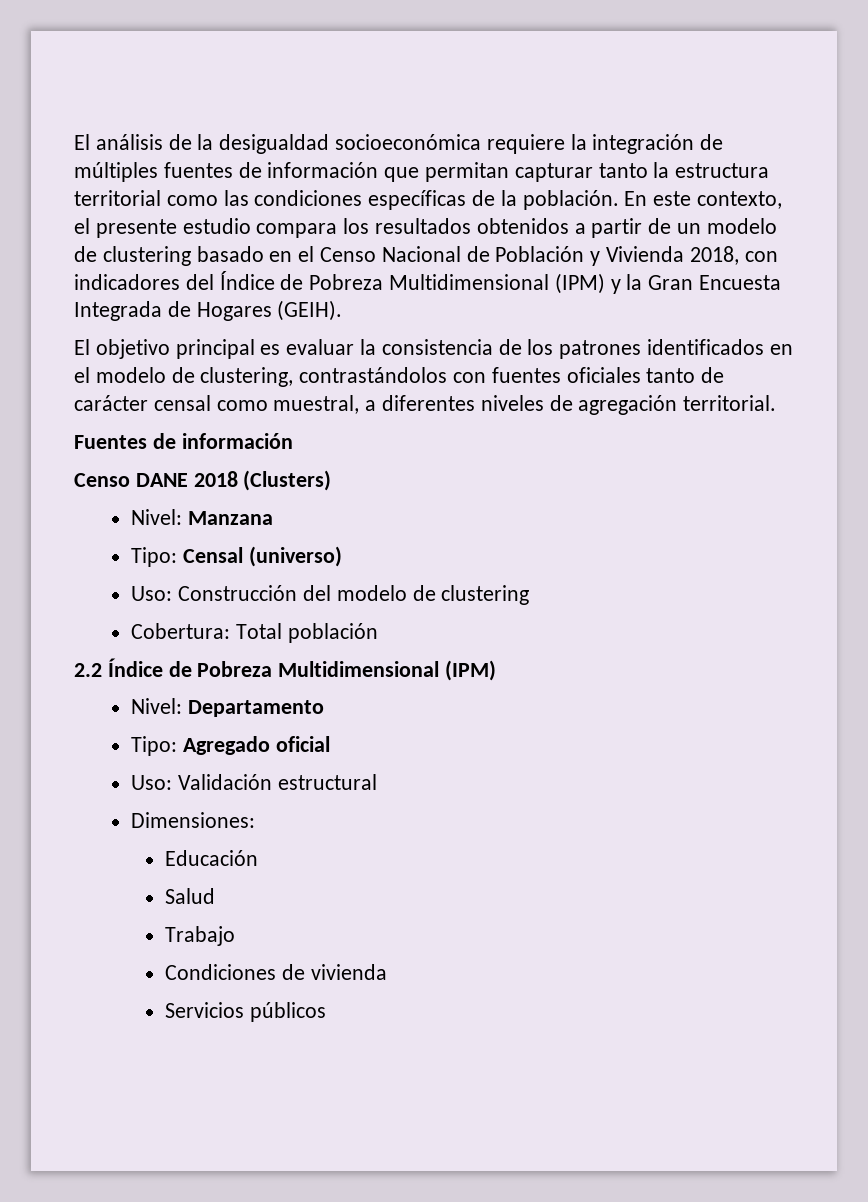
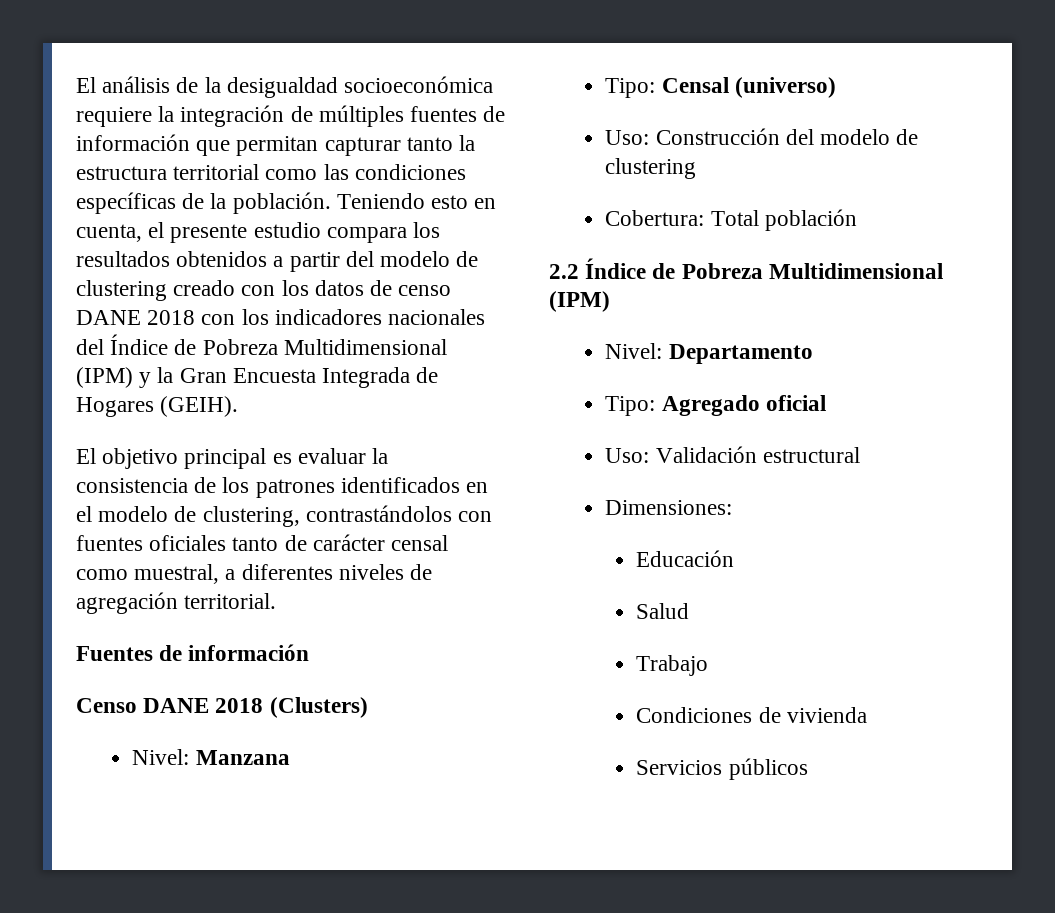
- En este contexto, el presente estudio compara los resultados obtenidos a partir de un modelo de clustering basado en el Censo Nacional de Población y Vivienda 2018, con indicadores del Índice de Pobreza Multidimensional (IPM) y la Gran Encuesta Integrada de Hogares (GEIH).
+ Teniendo esto en cuenta, el presente estudio compara los resultados obtenidos a partir del modelo de clustering creado con los datos de censo DANE 2018 con los indicadores nacionales del Índice de Pobreza Multidimensional (IPM) y la Gran Encuesta Integrada de Hogares (GEIH).

